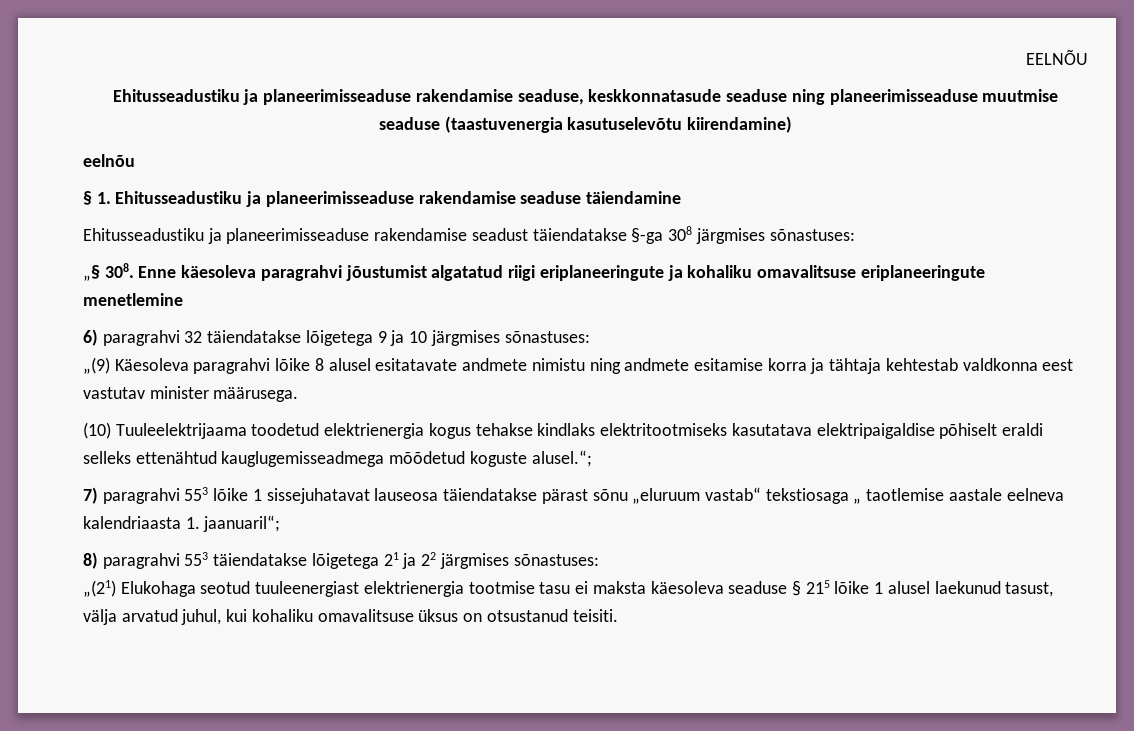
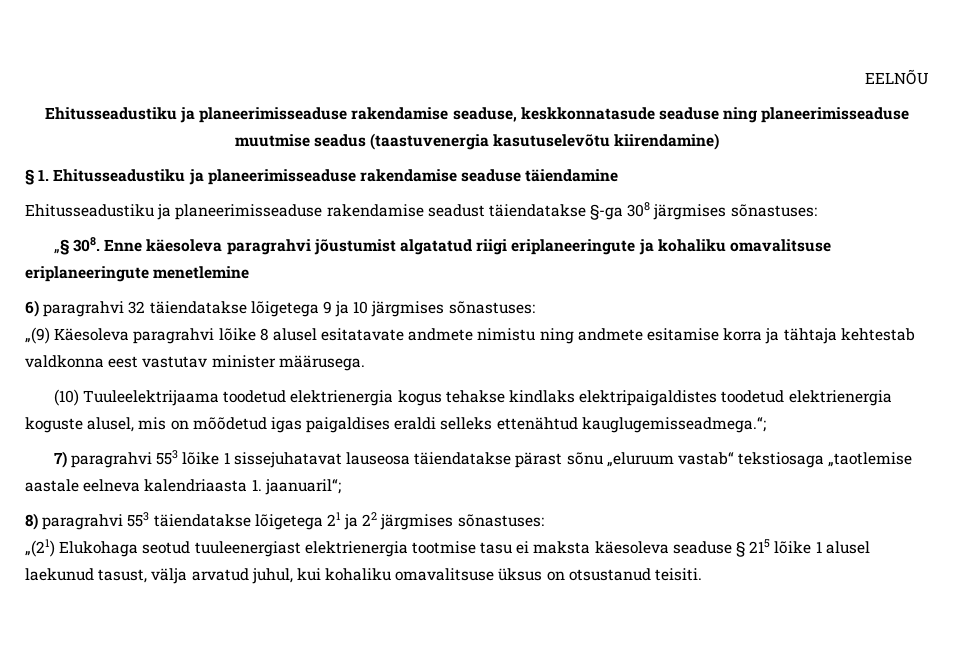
- Ehitusseadustiku ja planeerimisseaduse rakendamise seaduse, keskkonnatasude seaduse ning planeerimisseaduse muutmise seaduse (taastuvenergia kasutuselevõtu kiirendamine)
+ Ehitusseadustiku ja planeerimisseaduse rakendamise seaduse, keskkonnatasude seaduse ning planeerimisseaduse muutmise seadus (taastuvenergia kasutuselevõtu kiirendamine)
- eelnõu
- (10) Tuuleelektrijaama toodetud elektrienergia kogus tehakse kindlaks elektritootmiseks kasutatava elektripaigaldise põhiselt eraldi selleks ettenähtud kauglugemisseadmega mõõdetud koguste alusel.“;
+ (10) Tuuleelektrijaama toodetud elektrienergia kogus tehakse kindlaks elektripaigaldistes toodetud elektrienergia koguste alusel, mis on mõõdetud igas paigaldises eraldi selleks ettenähtud kauglugemisseadmega.“;
- 7) paragrahvi 553 lõike 1 sissejuhatavat lauseosa täiendatakse pärast sõnu „eluruum vastab“ tekstiosaga „ taotlemise aastale eelneva kalendriaasta 1. jaanuaril“;
+ 7) paragrahvi 553 lõike 1 sissejuhatavat lauseosa täiendatakse pärast sõnu „eluruum vastab“ tekstiosaga „taotlemise aastale eelneva kalendriaasta 1. jaanuaril“;

